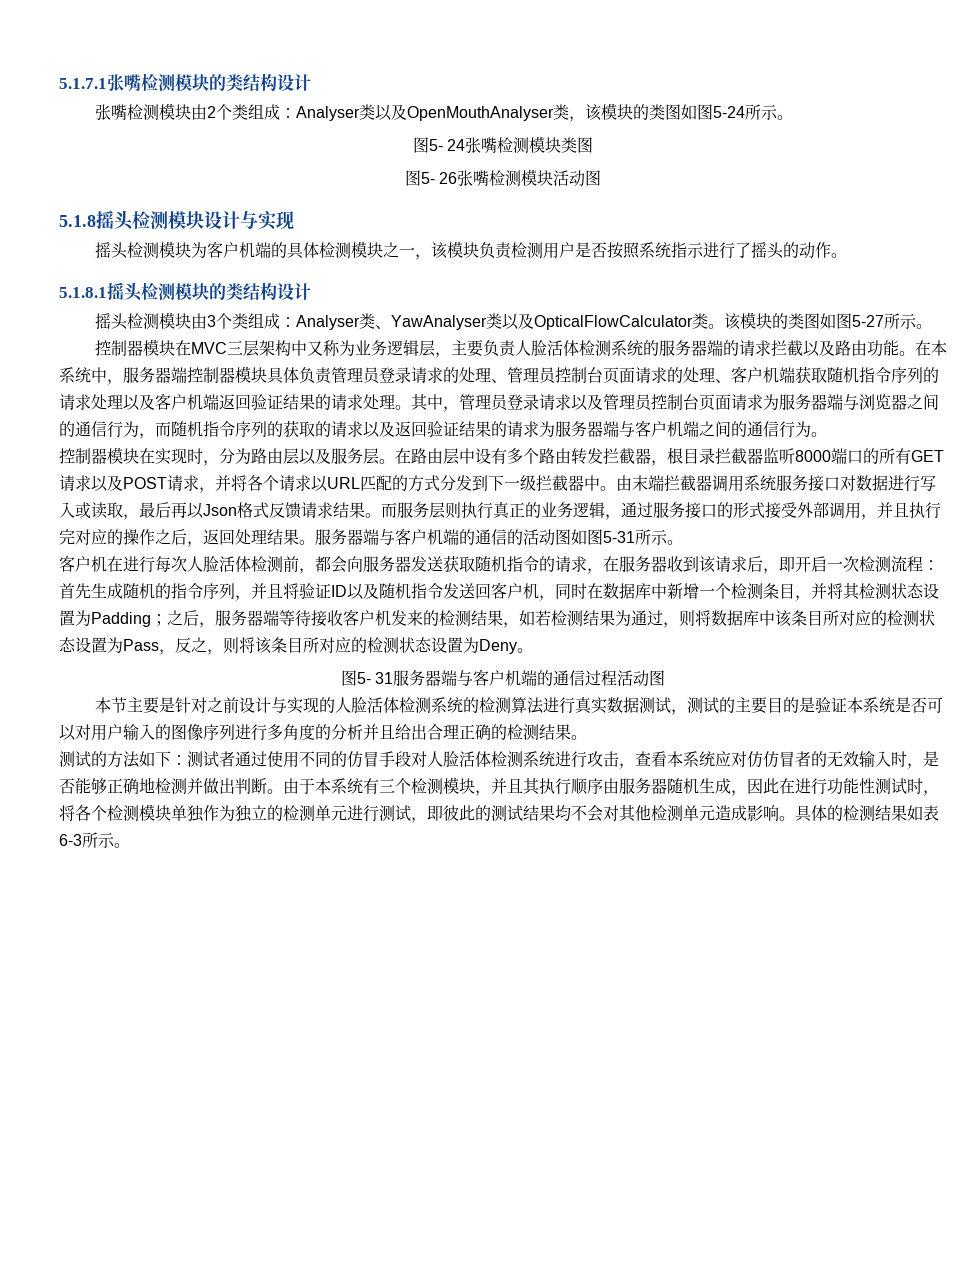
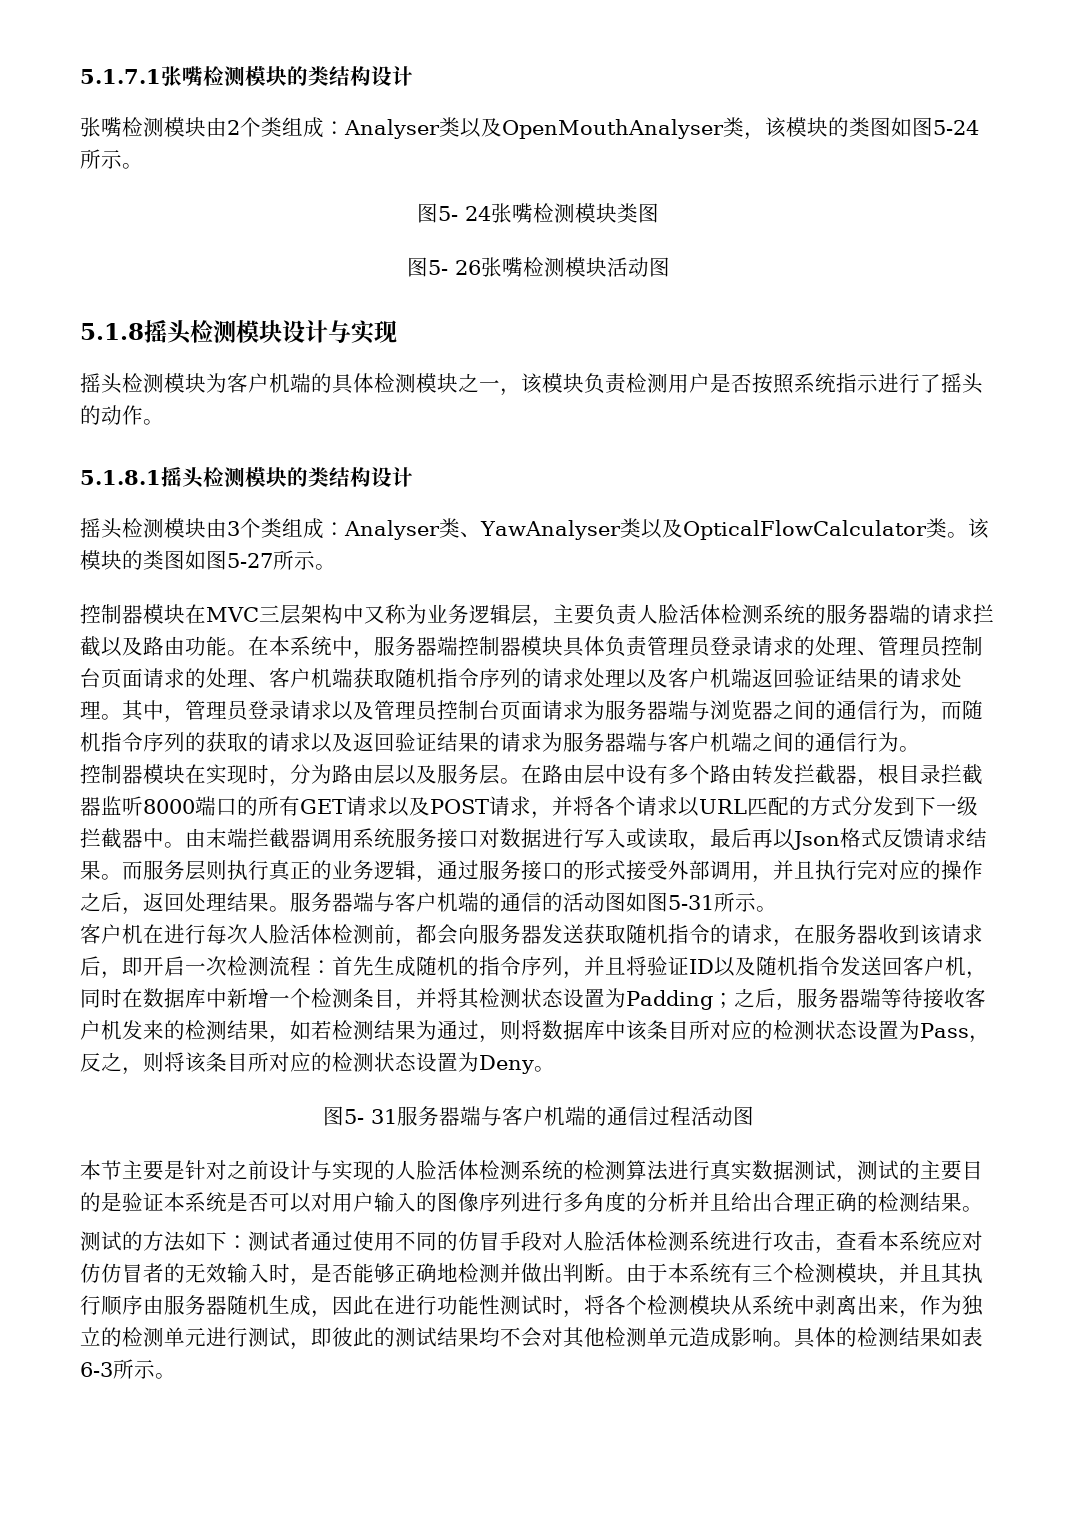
- 由于本系统有三个检测模块，并且其执行顺序由服务器随机生成，因此在进行功能性测试时，将各个检测模块单独作为独立的检测单元进行测试，即彼此的测试结果均不会对其他检测单元造成影响。
+ 由于本系统有三个检测模块，并且其执行顺序由服务器随机生成，因此在进行功能性测试时，将各个检测模块从系统中剥离出来，作为独立的检测单元进行测试，即彼此的测试结果均不会对其他检测单元造成影响。

